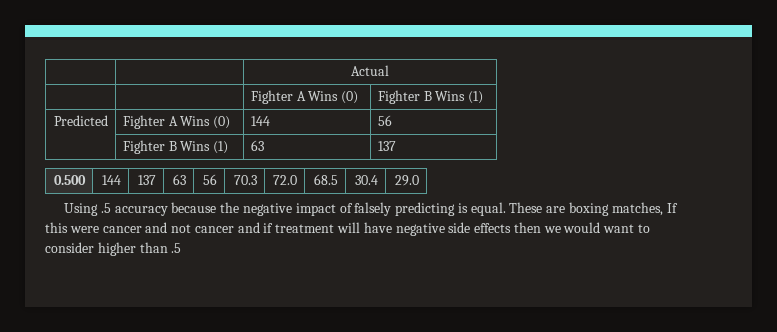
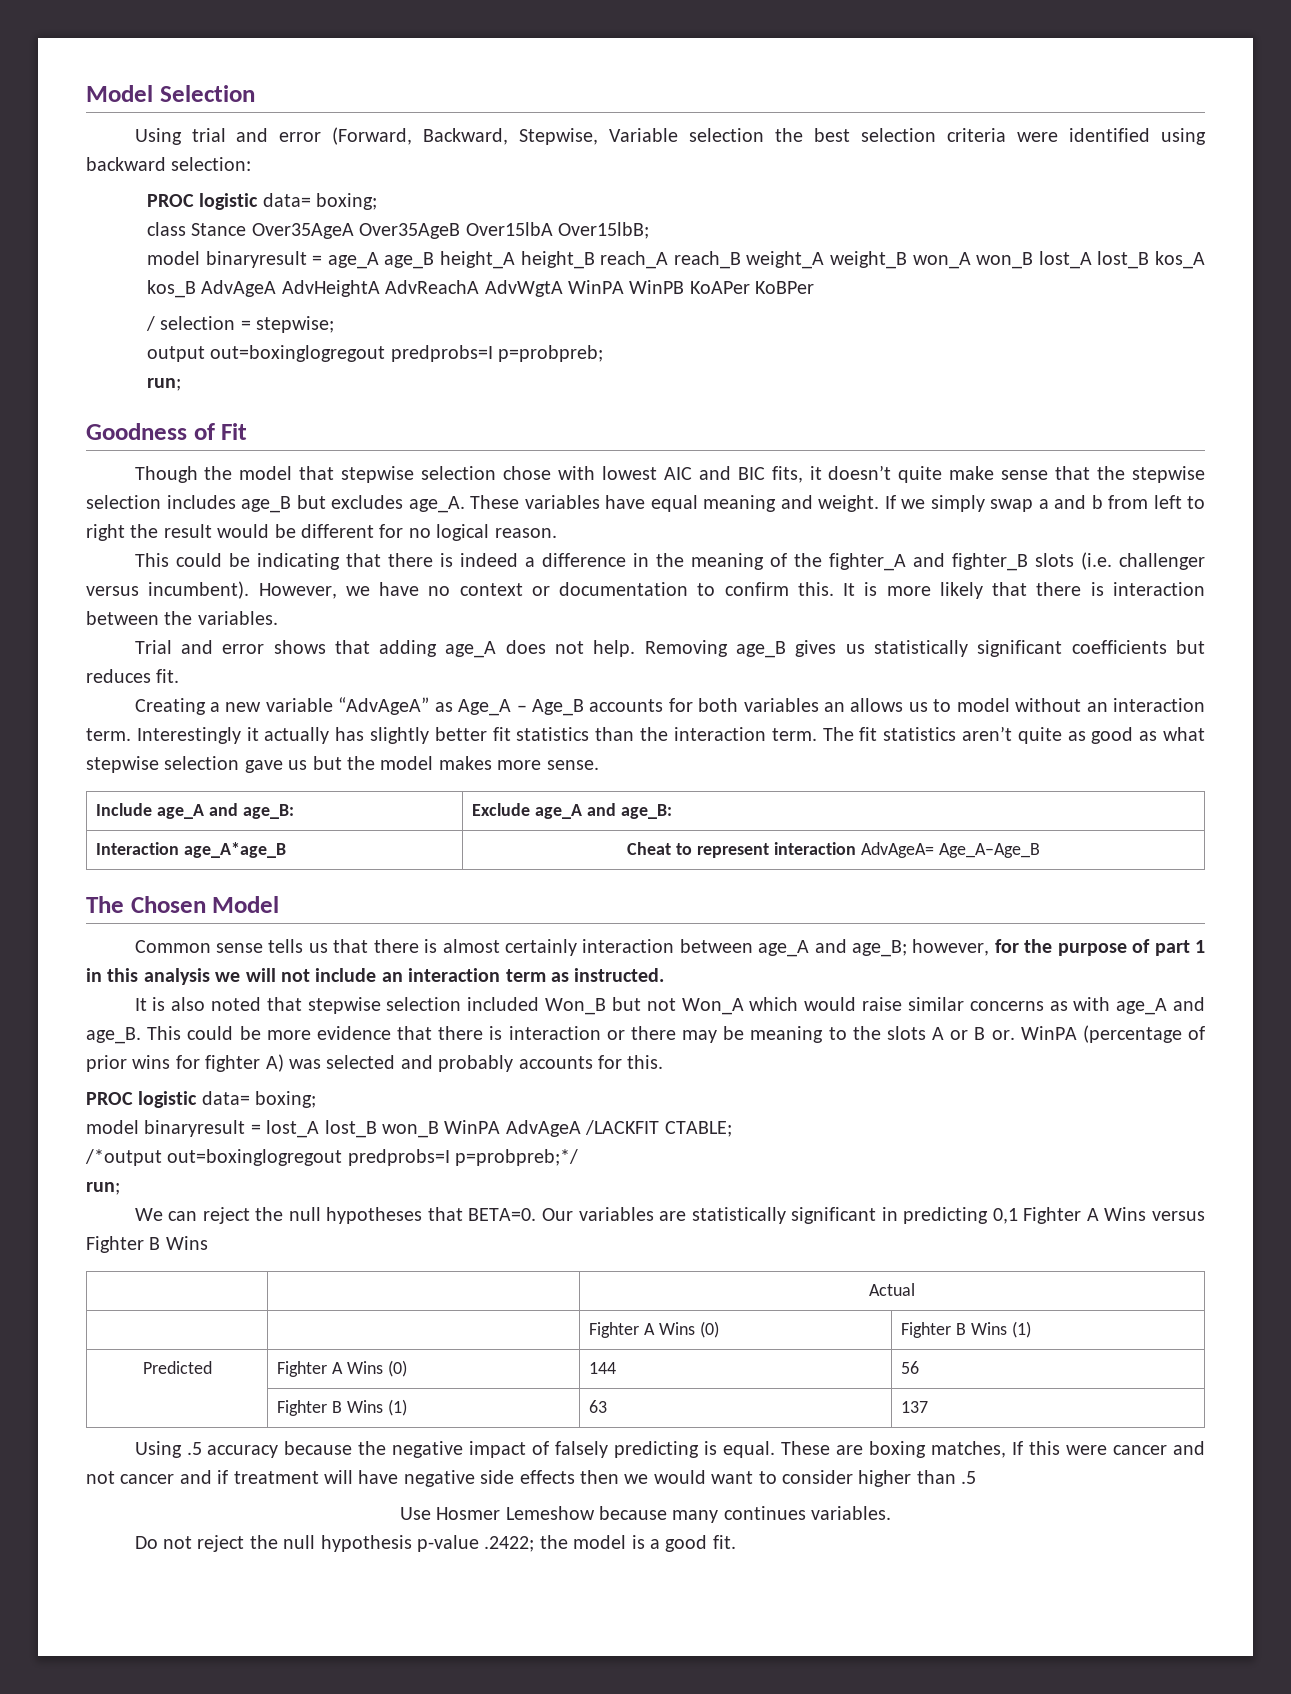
+ Model Selection
+ Using trial and error (Forward, Backward, Stepwise, Variable selection the best selection criteria were identified using backward selection:
+ PROC logistic data= boxing;
+ class Stance Over35AgeA Over35AgeB Over15lbA Over15lbB;
+ model binaryresult = age_A age_B height_A height_B reach_A reach_B weight_A weight_B won_A won_B lost_A lost_B kos_A kos_B AdvAgeA AdvHeightA AdvReachA AdvWgtA WinPA WinPB KoAPer KoBPer
+ / selection = stepwise;
+ output out=boxinglogregout predprobs=I p=probpreb;
+ run;
+ Goodness of Fit
+ Though the model that stepwise selection chose with lowest AIC and BIC fits, it doesn’t quite make sense that the stepwise selection includes age_B but excludes age_A. These variables have equal meaning and weight. If we simply swap a and b from left to right the result would be different for no logical reason.
+ This could be indicating that there is indeed a difference in the meaning of the fighter_A and fighter_B slots (i.e. challenger versus incumbent). However, we have no context or documentation to confirm this. It is more likely that there is interaction between the variables.
+ Trial and error shows that adding age_A does not help. Removing age_B gives us statistically significant coefficients but reduces fit.
+ Creating a new variable “AdvAgeA” as Age_A – Age_B accounts for both variables an allows us to model without an interaction term. Interestingly it actually has slightly better fit statistics than the interaction term. The fit statistics aren’t quite as good as what stepwise selection gave us but the model makes more sense.
+ Include age_A and age_B: | Exclude age_A and age_B:
+ Interaction age_A*age_B | Cheat to represent interaction AdvAgeA= Age_A–Age_B
+ The Chosen Model
+ Common sense tells us that there is almost certainly interaction between age_A and age_B; however, for the purpose of part 1 in this analysis we will not include an interaction term as instructed.
+ It is also noted that stepwise selection included Won_B but not Won_A which would raise similar concerns as with age_A and age_B. This could be more evidence that there is interaction or there may be meaning to the slots A or B or. WinPA (percentage of prior wins for fighter A) was selected and probably accounts for this.
+ PROC logistic data= boxing;
+ model binaryresult = lost_A lost_B won_B WinPA AdvAgeA /LACKFIT CTABLE;
+ /*output out=boxinglogregout predprobs=I p=probpreb;*/
+ run;
+ We can reject the null hypotheses that BETA=0. Our variables are statistically significant in predicting 0,1 Fighter A Wins versus Fighter B Wins
- 0.500 | 144 | 137 | 63 | 56 | 70.3 | 72.0 | 68.5 | 30.4 | 29.0
+ Use Hosmer Lemeshow because many continues variables.
+ Do not reject the null hypothesis p-value .2422; the model is a good fit.

